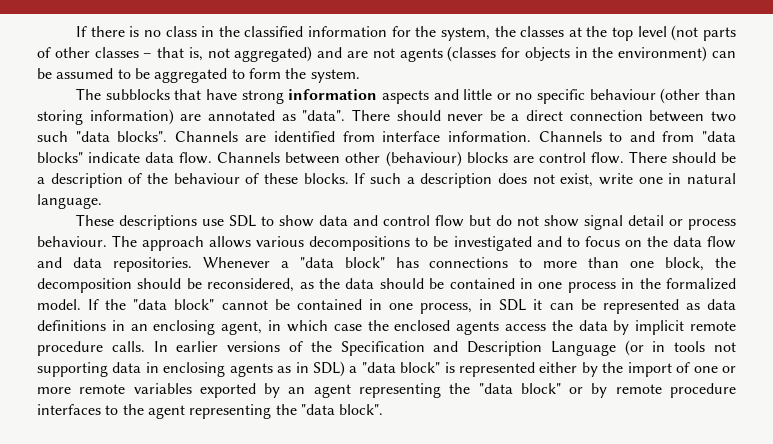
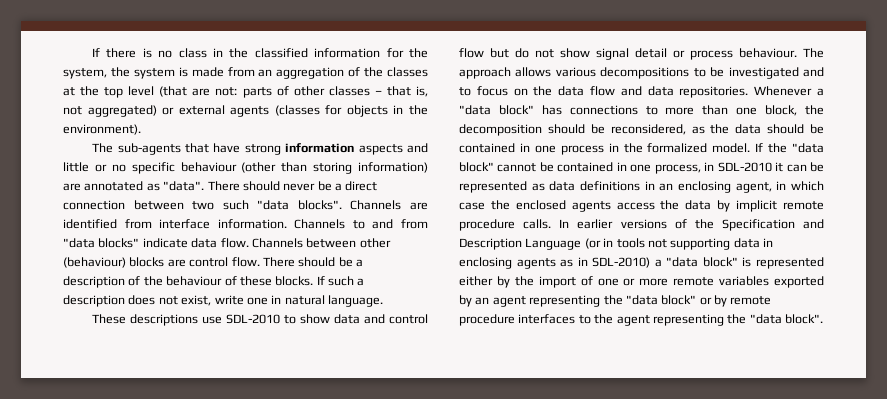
- If there is no class in the classified information for the system, the classes at the top level (not parts of other classes – that is, not aggregated) and are not agents (classes for objects in the environment) can be assumed to be aggregated to form the system.
- The subblocks that have strong information aspects and little or no specific behaviour (other than storing information) are annotated as "data".
+ If there is no class in the classified information for the system, the system is made from an aggregation of the classes at the top level (that are not: parts of other classes – that is, not aggregated) or external agents (classes for objects in the environment).
+ The sub-agents that have strong information aspects and little or no specific behaviour (other than storing information) are annotated as "data".
- These descriptions use SDL to show data and control flow but do not show signal detail or process behaviour.
+ These descriptions use SDL-2010 to show data and control flow but do not show signal detail or process behaviour.
- If the "data block" cannot be contained in one process, in SDL it can be represented as data definitions in an enclosing agent, in which case the enclosed agents access the data by implicit remote procedure calls.
+ If the "data block" cannot be contained in one process, in SDL-2010 it can be represented as data definitions in an enclosing agent, in which case the enclosed agents access the data by implicit remote procedure calls.
- In earlier versions of the Specification and Description Language (or in tools not supporting data in enclosing agents as in SDL) a "data block" is represented either by the import of one or more remote variables exported by an agent representing the "data block" or by remote procedure interfaces to the agent representing the "data block".
+ In earlier versions of the Specification and Description Language (or in tools not supporting data in enclosing agents as in SDL-2010) a "data block" is represented either by the import of one or more remote variables exported by an agent representing the "data block" or by remote procedure interfaces to the agent representing the "data block".

